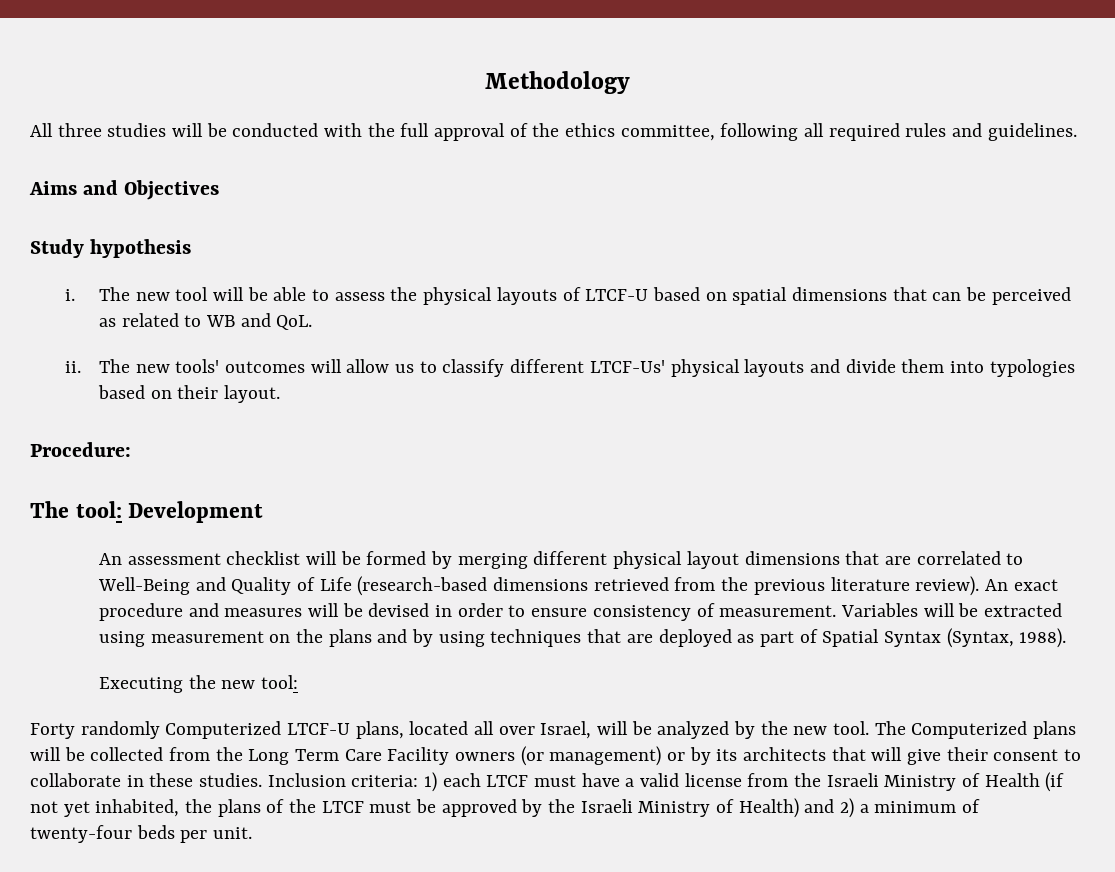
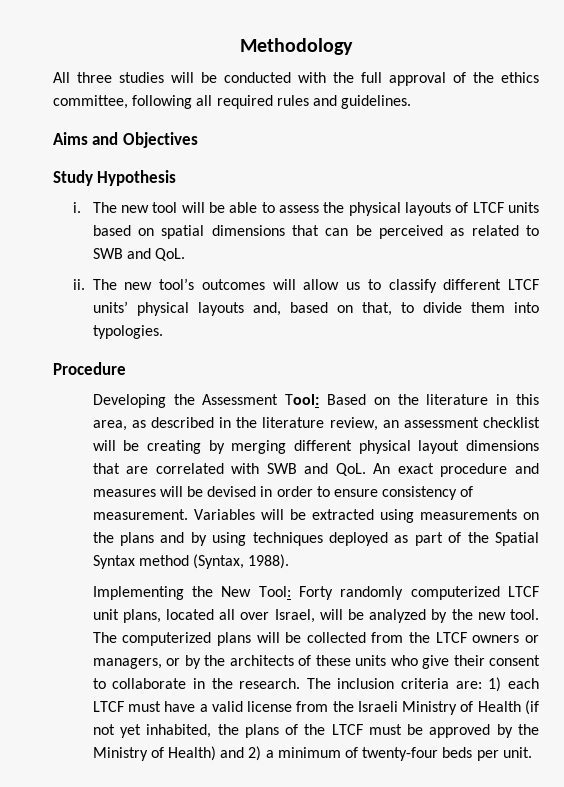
- Study hypothesis
+ Study Hypothesis
- The new tool will be able to assess the physical layouts of LTCF-U based on spatial dimensions that can be perceived as related to WB and QoL.
+ The new tool will be able to assess the physical layouts of LTCF units based on spatial dimensions that can be perceived as related to SWB and QoL.
- The new tools' outcomes will allow us to classify different LTCF-Us' physical layouts and divide them into typologies based on their layout.
- Procedure:
- The tool: Development
- An assessment checklist will be formed by merging different physical layout dimensions that are correlated to Well-Being and Quality of Life (research-based dimensions retrieved from the previous literature review). An exact procedure and measures will be devised in order to ensure consistency of measurement.
+ The new tool’s outcomes will allow us to classify different LTCF units’ physical layouts and, based on that, to divide them into typologies.
+ Procedure
+ Developing the Assessment Tool: Based on the literature in this area, as described in the literature review, an assessment checklist will be creating by merging different physical layout dimensions that are correlated with SWB and QoL. An exact procedure and measures will be devised in order to ensure consistency of measurement.
- Variables will be extracted using measurement on the plans and by using techniques that are deployed as part of Spatial Syntax (Syntax, 1988).
+ Variables will be extracted using measurements on the plans and by using techniques deployed as part of the Spatial Syntax method (Syntax, 1988).
- Executing the new tool:
- Forty randomly Computerized LTCF-U plans, located all over Israel, will be analyzed by the new tool.
+ Implementing the New Tool: Forty randomly computerized LTCF unit plans, located all over Israel, will be analyzed by the new tool.
- The Computerized plans will be collected from the Long Term Care Facility owners (or management) or by its architects that will give their consent to collaborate in these studies. Inclusion criteria: 1) each LTCF must have a valid license from the Israeli Ministry of Health (if not yet inhabited, the plans of the LTCF must be approved by the Israeli Ministry of Health) and 2) a minimum of twenty-four beds per unit.
+ The computerized plans will be collected from the LTCF owners or managers, or by the architects of these units who give their consent to collaborate in the research. The inclusion criteria are: 1) each LTCF must have a valid license from the Israeli Ministry of Health (if not yet inhabited, the plans of the LTCF must be approved by the Ministry of Health) and 2) a minimum of twenty-four beds per unit.

